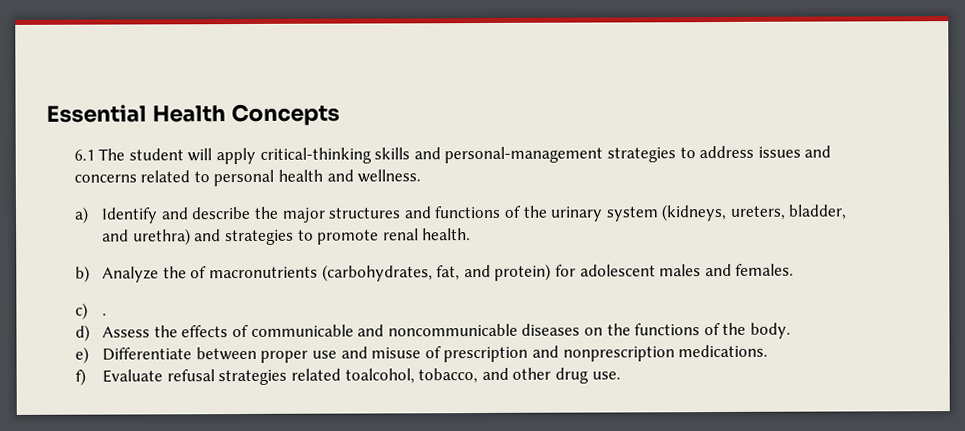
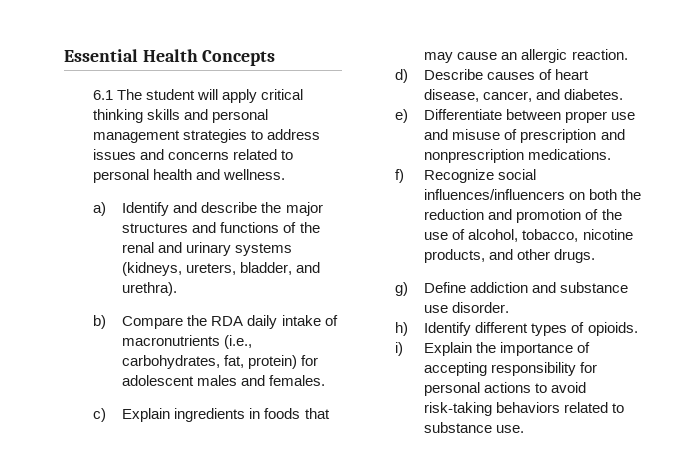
- 6.1 The student will apply critical-thinking skills and personal-management strategies to address issues and concerns related to personal health and wellness.
+ 6.1 The student will apply critical thinking skills and personal management strategies to address issues and concerns related to personal health and wellness.
- a) Identify and describe the major structures and functions of the urinary system (kidneys, ureters, bladder, and urethra) and strategies to promote renal health.
- b) Analyze the of macronutrients (carbohydrates, fat, and protein) for adolescent males and females.
+ a) Identify and describe the major structures and functions of the renal and urinary systems (kidneys, ureters, bladder, and urethra).
+ b) Compare the RDA daily intake of macronutrients (i.e., carbohydrates, fat, protein) for adolescent males and females.
- c) .
- d) Assess the effects of communicable and noncommunicable diseases on the functions of the body.
+ c) Explain ingredients in foods that may cause an allergic reaction.
+ d) Describe causes of heart disease, cancer, and diabetes.
- f) Evaluate refusal strategies related toalcohol, tobacco, and other drug use.
+ f) Recognize social influences/influencers on both the reduction and promotion of the use of alcohol, tobacco, nicotine products, and other drugs.
+ g) Define addiction and substance use disorder.
+ h) Identify different types of opioids.
+ i) Explain the importance of accepting responsibility for personal actions to avoid risk-taking behaviors related to substance use.

